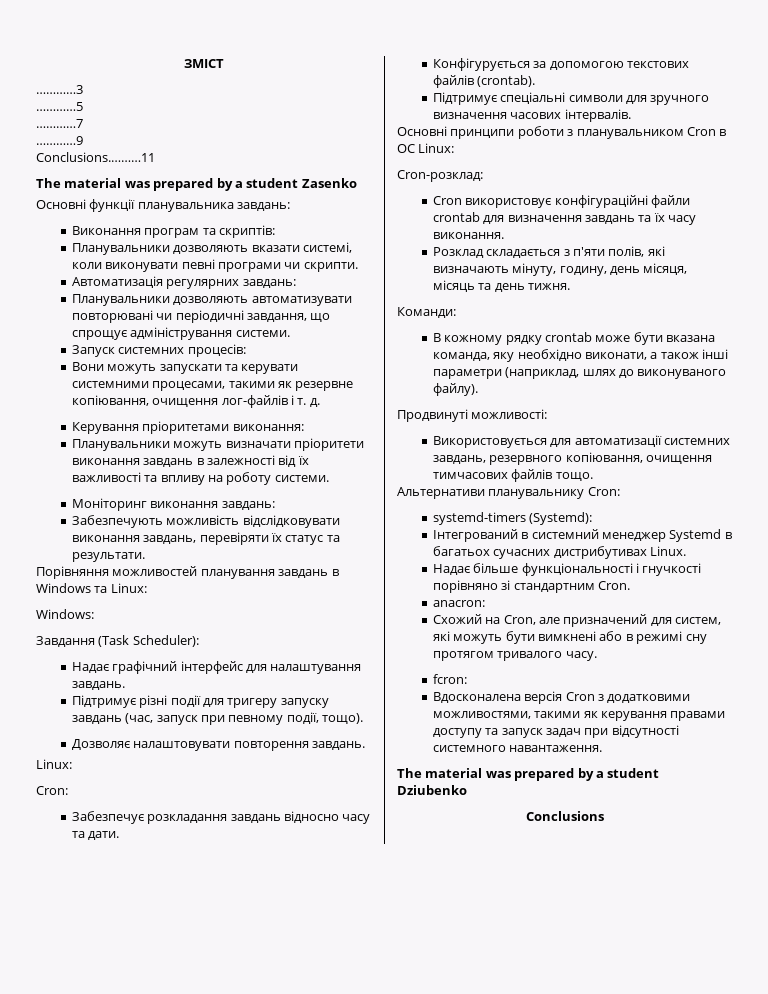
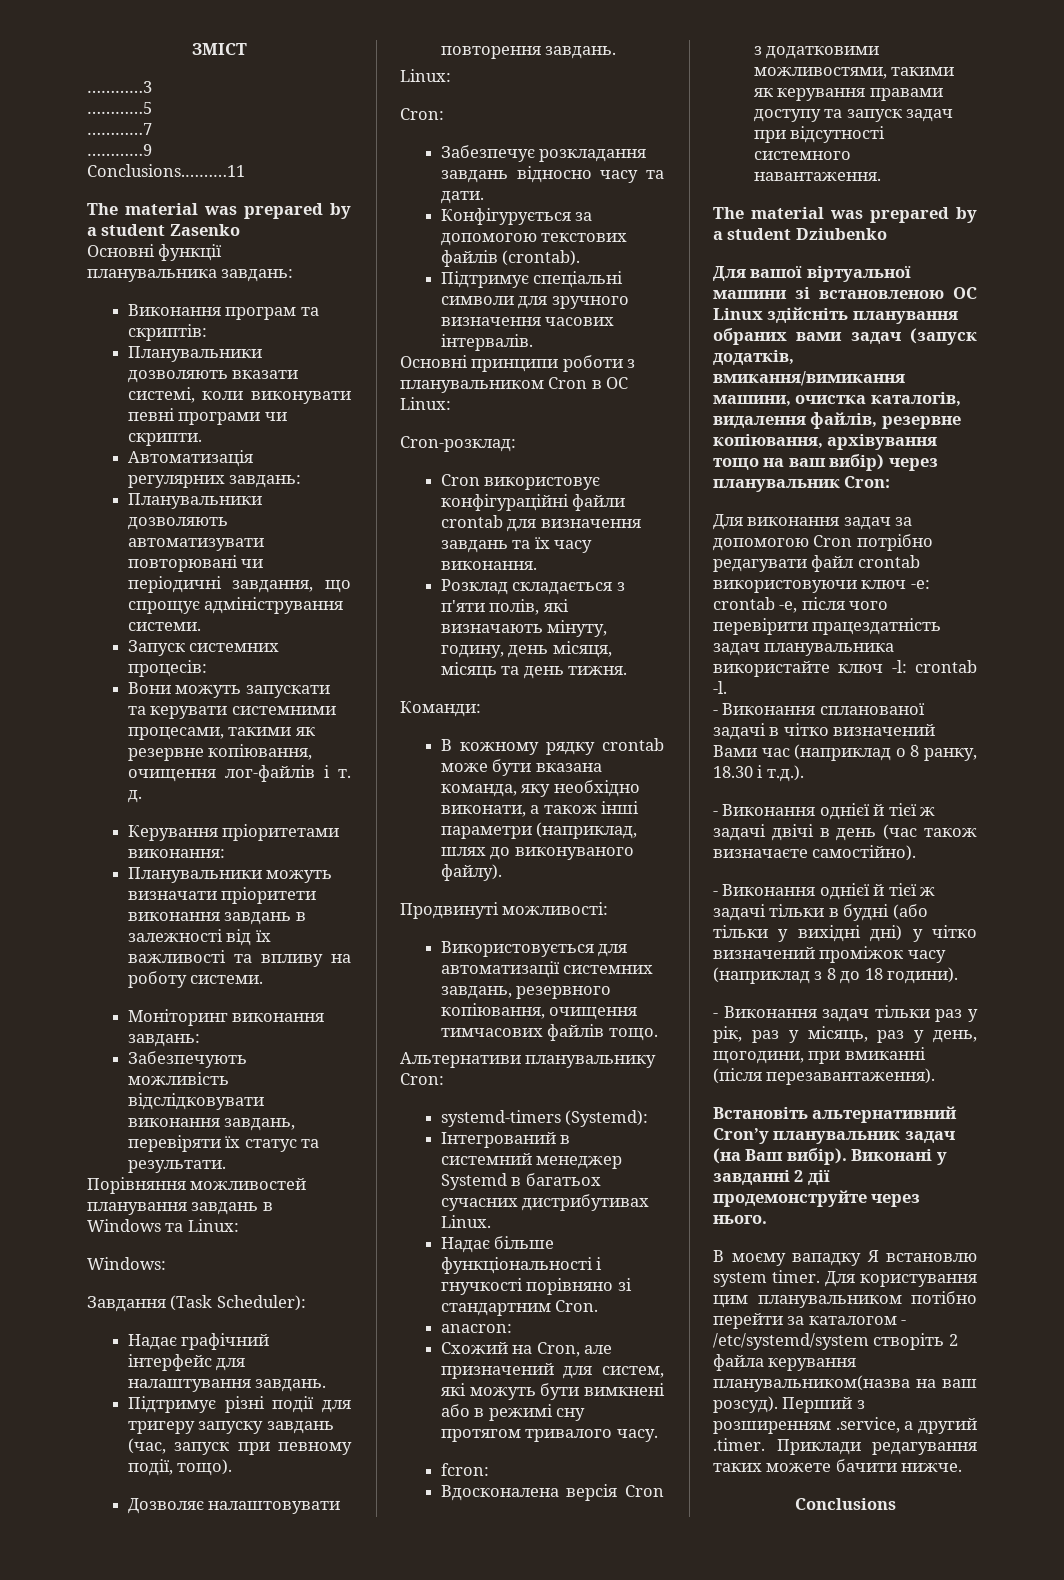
+ Для вашої віртуальної машини зі встановленою ОС Linux здійсніть планування обраних вами задач (запуск додатків, вмикання/вимикання машини, очистка каталогів, видалення файлів, резервне копіювання, архівування тощо на ваш вибір) через планувальник Cron:
+ Для виконання задач за допомогою Cron потрібно редагувати файл crontab використовуючи ключ -e: crontab -e, після чого перевірити працездатність задач планувальника використайте ключ -l: crontab -l.
+ - Виконання спланованої задачі в чітко визначений Вами час (наприклад о 8 ранку, 18.30 і т.д.).
+ - Виконання однієї й тієї ж задачі двічі в день (час також визначаєте самостійно).
+ - Виконання однієї й тієї ж задачі тільки в будні (або тільки у вихідні дні) у чітко визначений проміжок часу (наприклад з 8 до 18 години).
+ - Виконання задач тільки раз у рік, раз у місяць, раз у день, щогодини, при вмиканні (після перезавантаження).
+ Встановіть альтернативний Cron’у планувальник задач (на Ваш вибір). Виконані у завданні 2 дії продемонструйте через нього.
+ В моєму вападку Я встановлю system timer. Для користування цим планувальником потібно перейти за каталогом - /etc/systemd/system створіть 2 файла керування планувальником(назва на ваш розсуд). Перший з розширенням .service, а другий .timer. Приклади редагування таких можете бачити нижче.

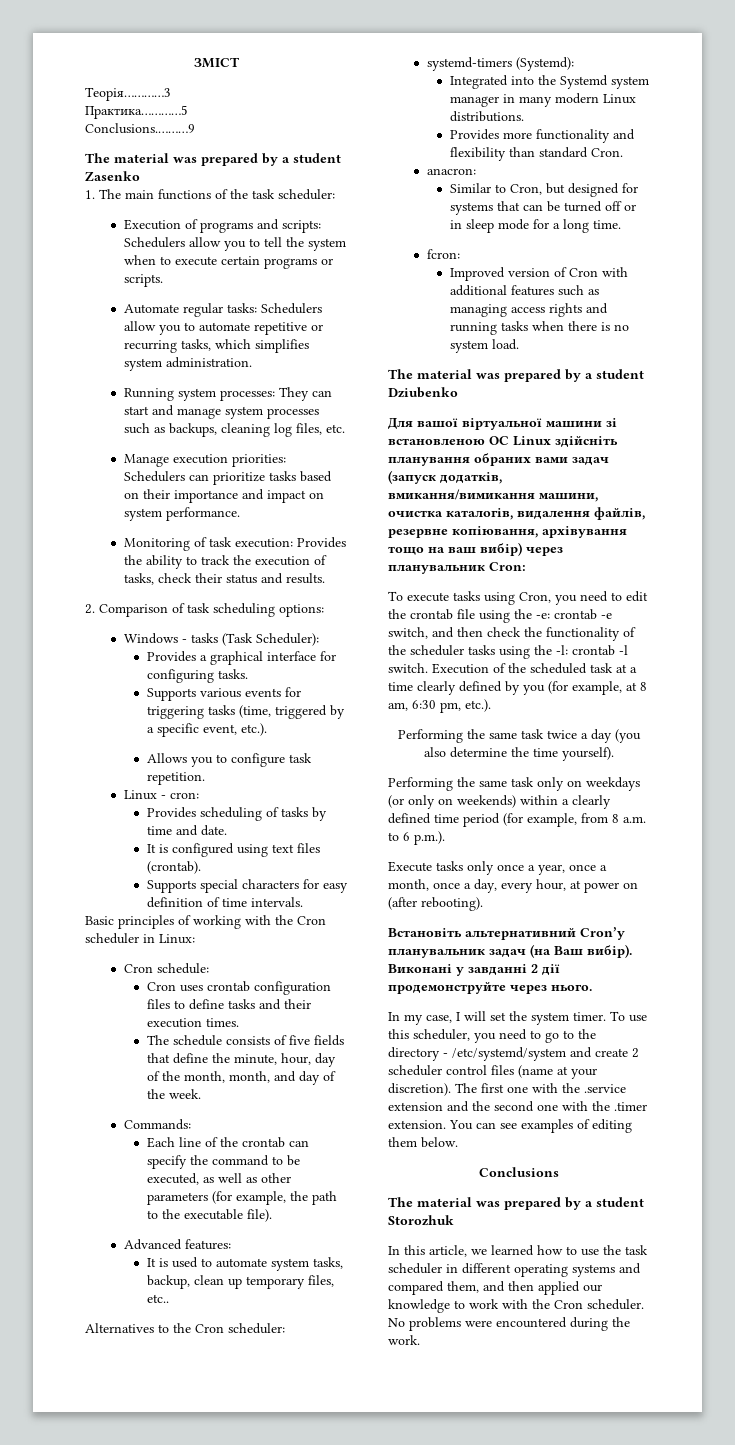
- …………3
- …………5
- …………7
- …………9
- Conclusions.………11
+ Теорія…………3
+ Практика…………5
+ Conclusions.………9
- Основні функції планувальника завдань:
- Виконання програм та скриптів:
- Планувальники дозволяють вказати системі, коли виконувати певні програми чи скрипти.
- Автоматизація регулярних завдань:
- Планувальники дозволяють автоматизувати повторювані чи періодичні завдання, що спрощує адміністрування системи.
- Запуск системних процесів:
- Вони можуть запускати та керувати системними процесами, такими як резервне копіювання, очищення лог-файлів і т. д.
- Керування пріоритетами виконання:
- Планувальники можуть визначати пріоритети виконання завдань в залежності від їх важливості та впливу на роботу системи.
- Моніторинг виконання завдань:
- Забезпечують можливість відслідковувати виконання завдань, перевіряти їх статус та результати.
- Порівняння можливостей планування завдань в Windows та Linux:
- Windows:
- Завдання (Task Scheduler):
- Надає графічний інтерфейс для налаштування завдань.
- Підтримує різні події для тригеру запуску завдань (час, запуск при певному події, тощо).
- Дозволяє налаштовувати повторення завдань.
- Linux:
- Cron:
- Забезпечує розкладання завдань відносно часу та дати.
- Конфігурується за допомогою текстових файлів (crontab).
- Підтримує спеціальні символи для зручного визначення часових інтервалів.
- Основні принципи роботи з планувальником Cron в ОС Linux:
- Cron-розклад:
- Cron використовує конфігураційні файли crontab для визначення завдань та їх часу виконання.
- Розклад складається з п'яти полів, які визначають мінуту, годину, день місяця, місяць та день тижня.
- Команди:
- В кожному рядку crontab може бути вказана команда, яку необхідно виконати, а також інші параметри (наприклад, шлях до виконуваного файлу).
- Продвинуті можливості:
- Використовується для автоматизації системних завдань, резервного копіювання, очищення тимчасових файлів тощо.
- Альтернативи планувальнику Cron:
+ 1. The main functions of the task scheduler:
+ Execution of programs and scripts: Schedulers allow you to tell the system when to execute certain programs or scripts.
+ Automate regular tasks: Schedulers allow you to automate repetitive or recurring tasks, which simplifies system administration.
+ Running system processes: They can start and manage system processes such as backups, cleaning log files, etc.
+ Manage execution priorities: Schedulers can prioritize tasks based on their importance and impact on system performance.
+ Monitoring of task execution: Provides the ability to track the execution of tasks, check their status and results.
+ 2. Comparison of task scheduling options:
+ Windows - tasks (Task Scheduler):
+ Provides a graphical interface for configuring tasks.
+ Supports various events for triggering tasks (time, triggered by a specific event, etc.).
+ Allows you to configure task repetition.
+ Linux - cron:
+ Provides scheduling of tasks by time and date.
+ It is configured using text files (crontab).
+ Supports special characters for easy definition of time intervals.
+ Basic principles of working with the Cron scheduler in Linux:
+ Cron schedule:
+ Cron uses crontab configuration files to define tasks and their execution times.
+ The schedule consists of five fields that define the minute, hour, day of the month, month, and day of the week.
+ Commands:
+ Each line of the crontab can specify the command to be executed, as well as other parameters (for example, the path to the executable file).
+ Advanced features:
+ It is used to automate system tasks, backup, clean up temporary files, etc..
+ Alternatives to the Cron scheduler:
  systemd-timers (Systemd):
- Інтегрований в системний менеджер Systemd в багатьох сучасних дистрибутивах Linux.
- Надає більше функціональності і гнучкості порівняно зі стандартним Cron.
+ Integrated into the Systemd system manager in many modern Linux distributions.
+ Provides more functionality and flexibility than standard Cron.
  anacron:
- Схожий на Cron, але призначений для систем, які можуть бути вимкнені або в режимі сну протягом тривалого часу.
+ Similar to Cron, but designed for systems that can be turned off or in sleep mode for a long time.
  fcron:
- Вдосконалена версія Cron з додатковими можливостями, такими як керування правами доступу та запуск задач при відсутності системного навантаження.
+ Improved version of Cron with additional features such as managing access rights and running tasks when there is no system load.
- Для виконання задач за допомогою Cron потрібно редагувати файл crontab використовуючи ключ -e: crontab -e, після чого перевірити працездатність задач планувальника використайте ключ -l: crontab -l.
- - Виконання спланованої задачі в чітко визначений Вами час (наприклад о 8 ранку, 18.30 і т.д.).
- - Виконання однієї й тієї ж задачі двічі в день (час також визначаєте самостійно).
- - Виконання однієї й тієї ж задачі тільки в будні (або тільки у вихідні дні) у чітко визначений проміжок часу (наприклад з 8 до 18 години).
- - Виконання задач тільки раз у рік, раз у місяць, раз у день, щогодини, при вмиканні (після перезавантаження).
+ To execute tasks using Cron, you need to edit the crontab file using the -e: crontab -e switch, and then check the functionality of the scheduler tasks using the -l: crontab -l switch. Execution of the scheduled task at a time clearly defined by you (for example, at 8 am, 6:30 pm, etc.).
+ Performing the same task twice a day (you also determine the time yourself).
+ Performing the same task only on weekdays (or only on weekends) within a clearly defined time period (for example, from 8 a.m. to 6 p.m.).
+ Execute tasks only once a year, once a month, once a day, every hour, at power on (after rebooting).
- В моєму вападку Я встановлю system timer. Для користування цим планувальником потібно перейти за каталогом - /etc/systemd/system створіть 2 файла керування планувальником(назва на ваш розсуд). Перший з розширенням .service, а другий .timer. Приклади редагування таких можете бачити нижче.
+ In my case, I will set the system timer. To use this scheduler, you need to go to the directory - /etc/systemd/system and create 2 scheduler control files (name at your discretion). The first one with the .service extension and the second one with the .timer extension. You can see examples of editing them below.
  Conclusions
+ The material was prepared by a student Storozhuk
+ In this article, we learned how to use the task scheduler in different operating systems and compared them, and then applied our knowledge to work with the Cron scheduler. No problems were encountered during the work.

